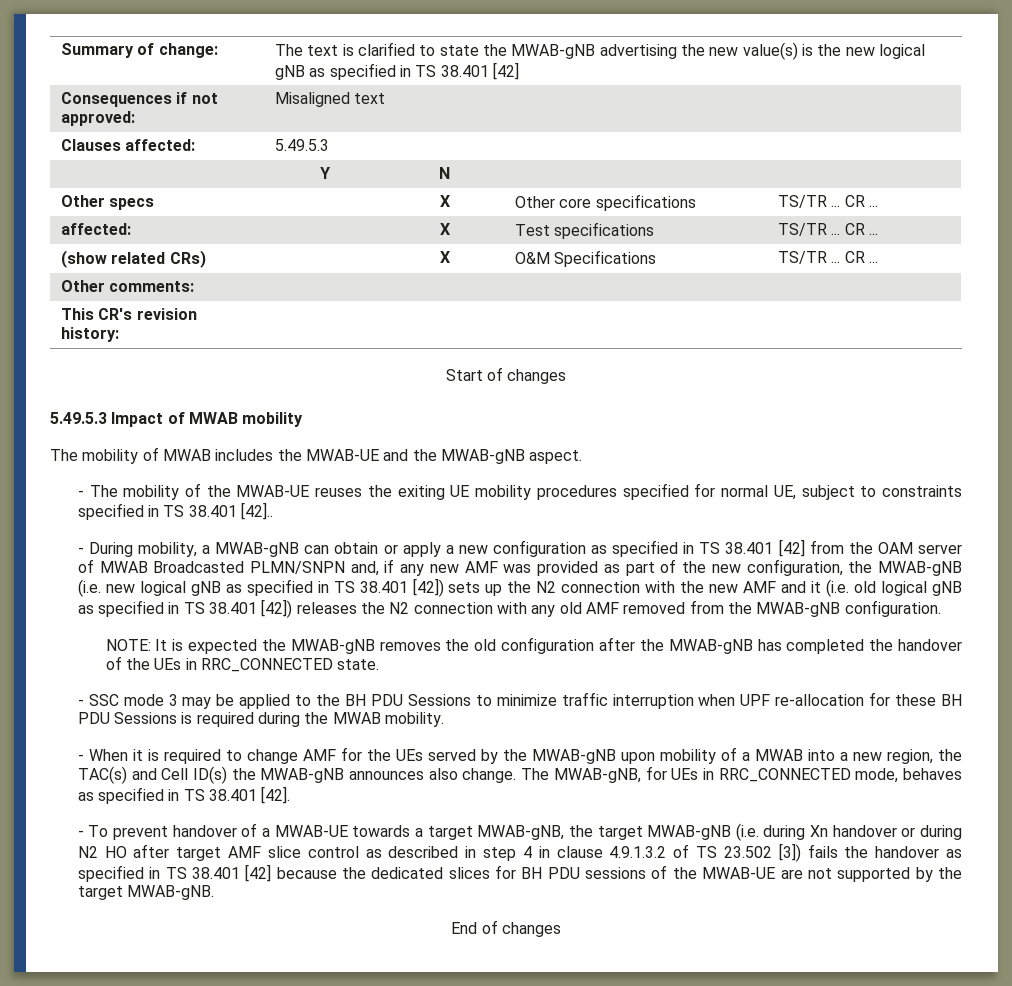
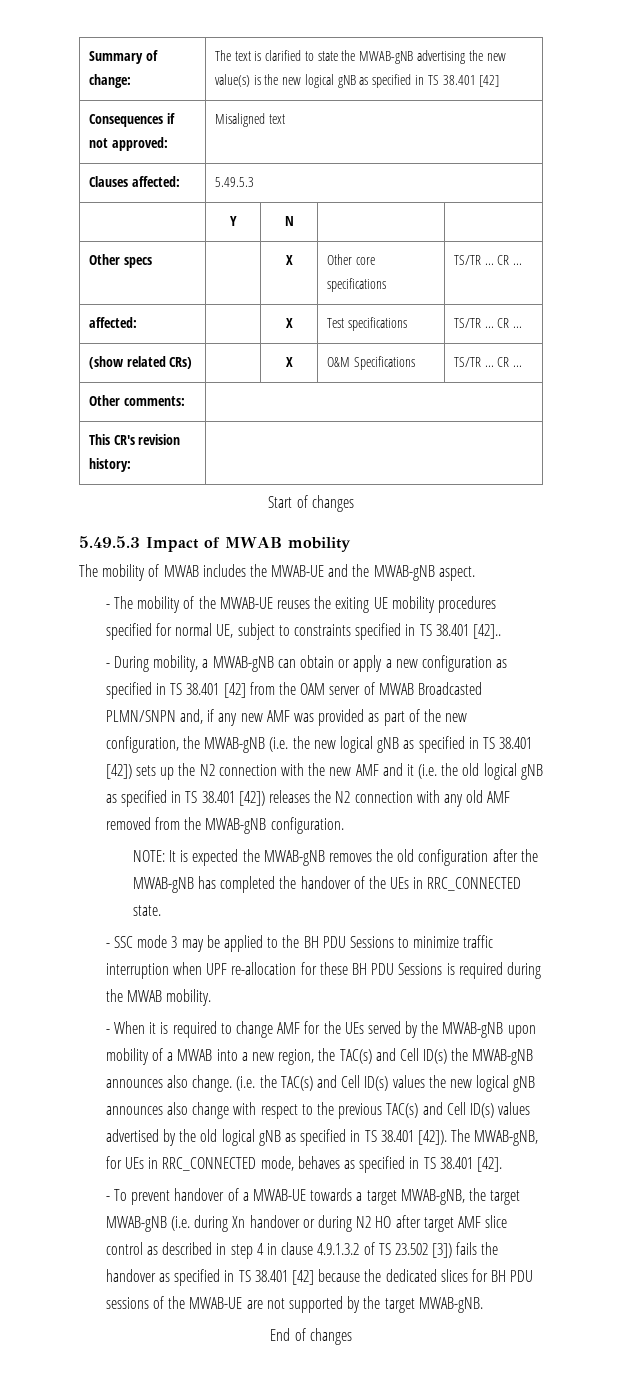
- - During mobility, a MWAB-gNB can obtain or apply a new configuration as specified in TS 38.401 [42] from the OAM server of MWAB Broadcasted PLMN/SNPN and, if any new AMF was provided as part of the new configuration, the MWAB-gNB (i.e. new logical gNB as specified in TS 38.401 [42]) sets up the N2 connection with the new AMF and it (i.e. old logical gNB as specified in TS 38.401 [42]) releases the N2 connection with any old AMF removed from the MWAB-gNB configuration.
+ - During mobility, a MWAB-gNB can obtain or apply a new configuration as specified in TS 38.401 [42] from the OAM server of MWAB Broadcasted PLMN/SNPN and, if any new AMF was provided as part of the new configuration, the MWAB-gNB (i.e. the new logical gNB as specified in TS 38.401 [42]) sets up the N2 connection with the new AMF and it (i.e. the old logical gNB as specified in TS 38.401 [42]) releases the N2 connection with any old AMF removed from the MWAB-gNB configuration.
+ (i.e. the TAC(s) and Cell ID(s) values the new logical gNB announces also change with respect to the previous TAC(s) and Cell ID(s) values advertised by the old logical gNB as specified in TS 38.401 [42]).

